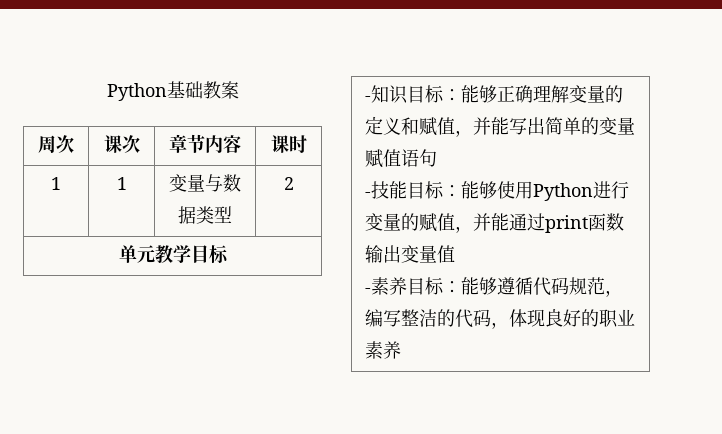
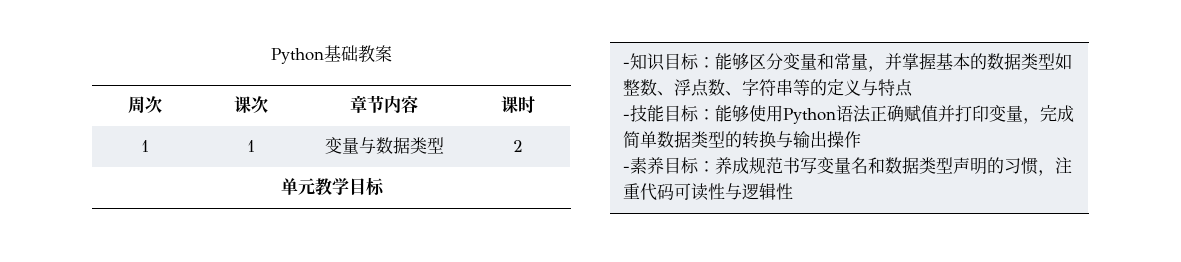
- -知识目标：能够正确理解变量的定义和赋值，并能写出简单的变量赋值语句
+ -知识目标：能够区分变量和常量，并掌握基本的数据类型如整数、浮点数、字符串等的定义与特点
- -技能目标：能够使用Python进行变量的赋值，并能通过print函数输出变量值
- -素养目标：能够遵循代码规范，编写整洁的代码，体现良好的职业素养
+ -技能目标：能够使用Python语法正确赋值并打印变量，完成简单数据类型的转换与输出操作
+ -素养目标：养成规范书写变量名和数据类型声明的习惯，注重代码可读性与逻辑性

